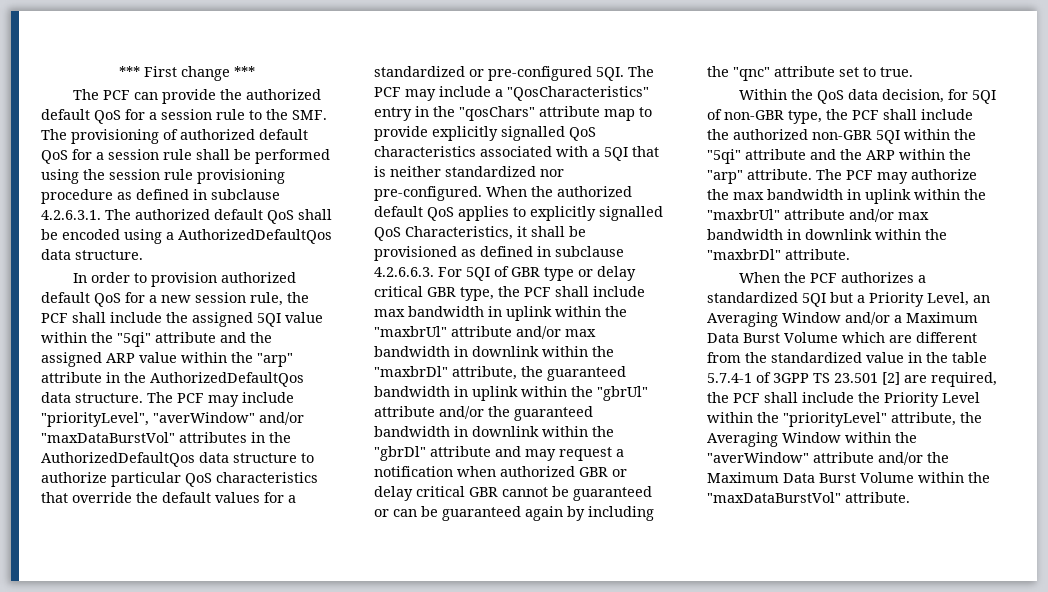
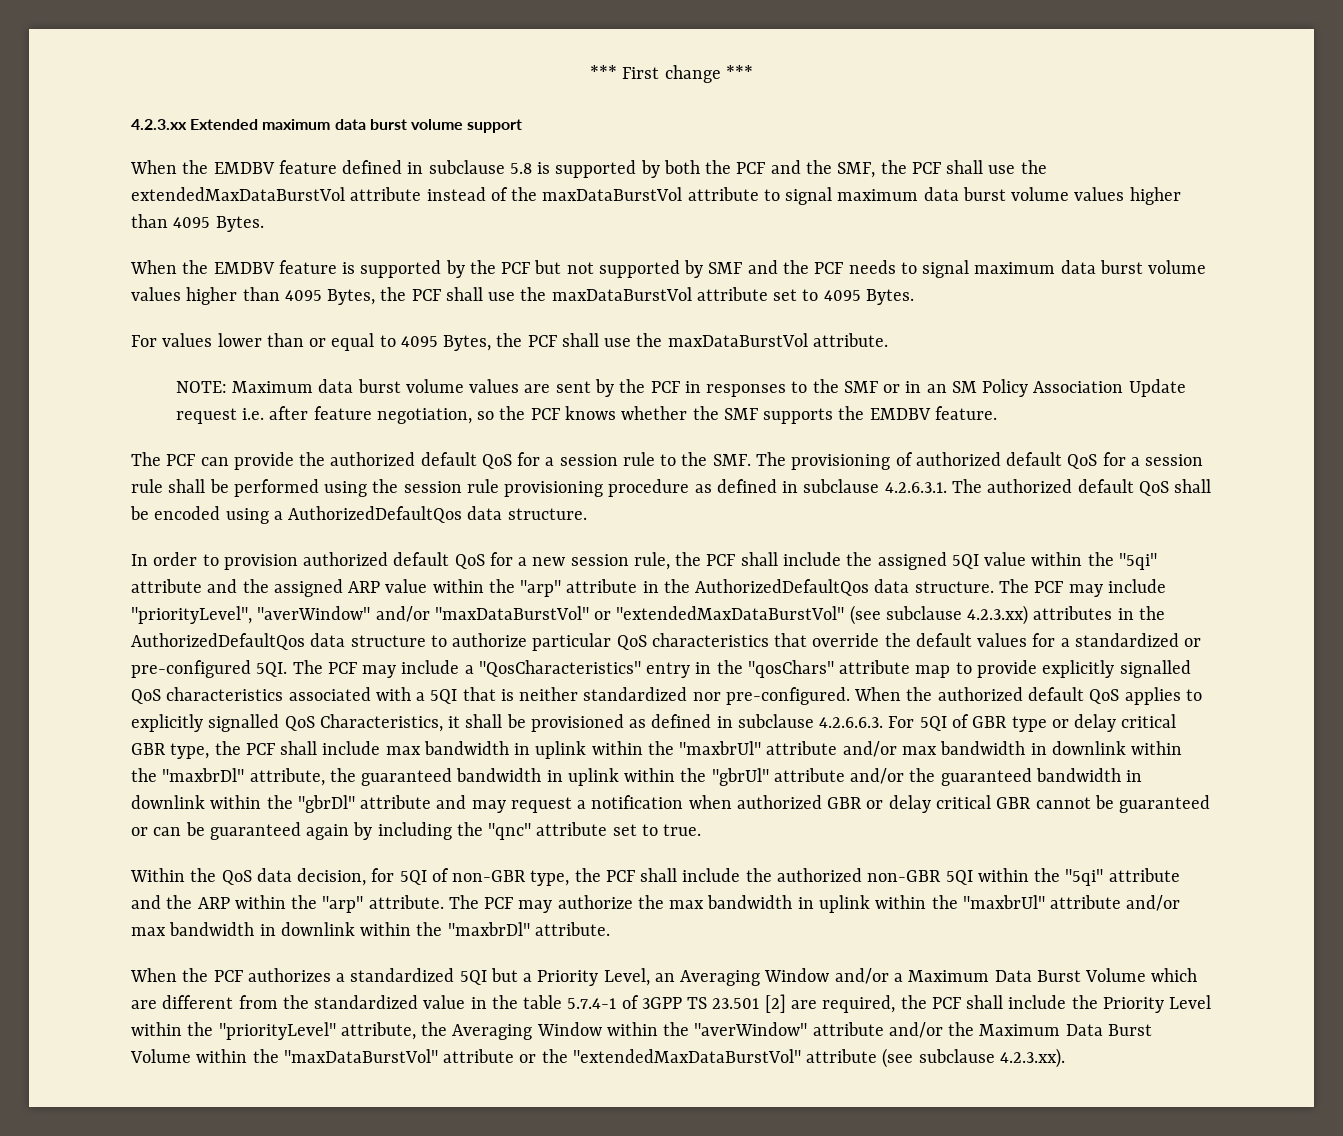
+ 4.2.3.xx Extended maximum data burst volume support
+ When the EMDBV feature defined in subclause 5.8 is supported by both the PCF and the SMF, the PCF shall use the extendedMaxDataBurstVol attribute instead of the maxDataBurstVol attribute to signal maximum data burst volume values higher than 4095 Bytes.
+ When the EMDBV feature is supported by the PCF but not supported by SMF and the PCF needs to signal maximum data burst volume values higher than 4095 Bytes, the PCF shall use the maxDataBurstVol attribute set to 4095 Bytes.
+ For values lower than or equal to 4095 Bytes, the PCF shall use the maxDataBurstVol attribute.
+ NOTE: Maximum data burst volume values are sent by the PCF in responses to the SMF or in an SM Policy Association Update request i.e. after feature negotiation, so the PCF knows whether the SMF supports the EMDBV feature.
- The PCF may include "priorityLevel", "averWindow" and/or "maxDataBurstVol" attributes in the AuthorizedDefaultQos data structure to authorize particular QoS characteristics that override the default values for a standardized or pre-configured 5QI.
+ The PCF may include "priorityLevel", "averWindow" and/or "maxDataBurstVol" or "extendedMaxDataBurstVol" (see subclause 4.2.3.xx) attributes in the AuthorizedDefaultQos data structure to authorize particular QoS characteristics that override the default values for a standardized or pre-configured 5QI.
- When the PCF authorizes a standardized 5QI but a Priority Level, an Averaging Window and/or a Maximum Data Burst Volume which are different from the standardized value in the table 5.7.4-1 of 3GPP TS 23.501 [2] are required, the PCF shall include the Priority Level within the "priorityLevel" attribute, the Averaging Window within the "averWindow" attribute and/or the Maximum Data Burst Volume within the "maxDataBurstVol" attribute.
+ When the PCF authorizes a standardized 5QI but a Priority Level, an Averaging Window and/or a Maximum Data Burst Volume which are different from the standardized value in the table 5.7.4-1 of 3GPP TS 23.501 [2] are required, the PCF shall include the Priority Level within the "priorityLevel" attribute, the Averaging Window within the "averWindow" attribute and/or the Maximum Data Burst Volume within the "maxDataBurstVol" attribute or the "extendedMaxDataBurstVol" attribute (see subclause 4.2.3.xx).

